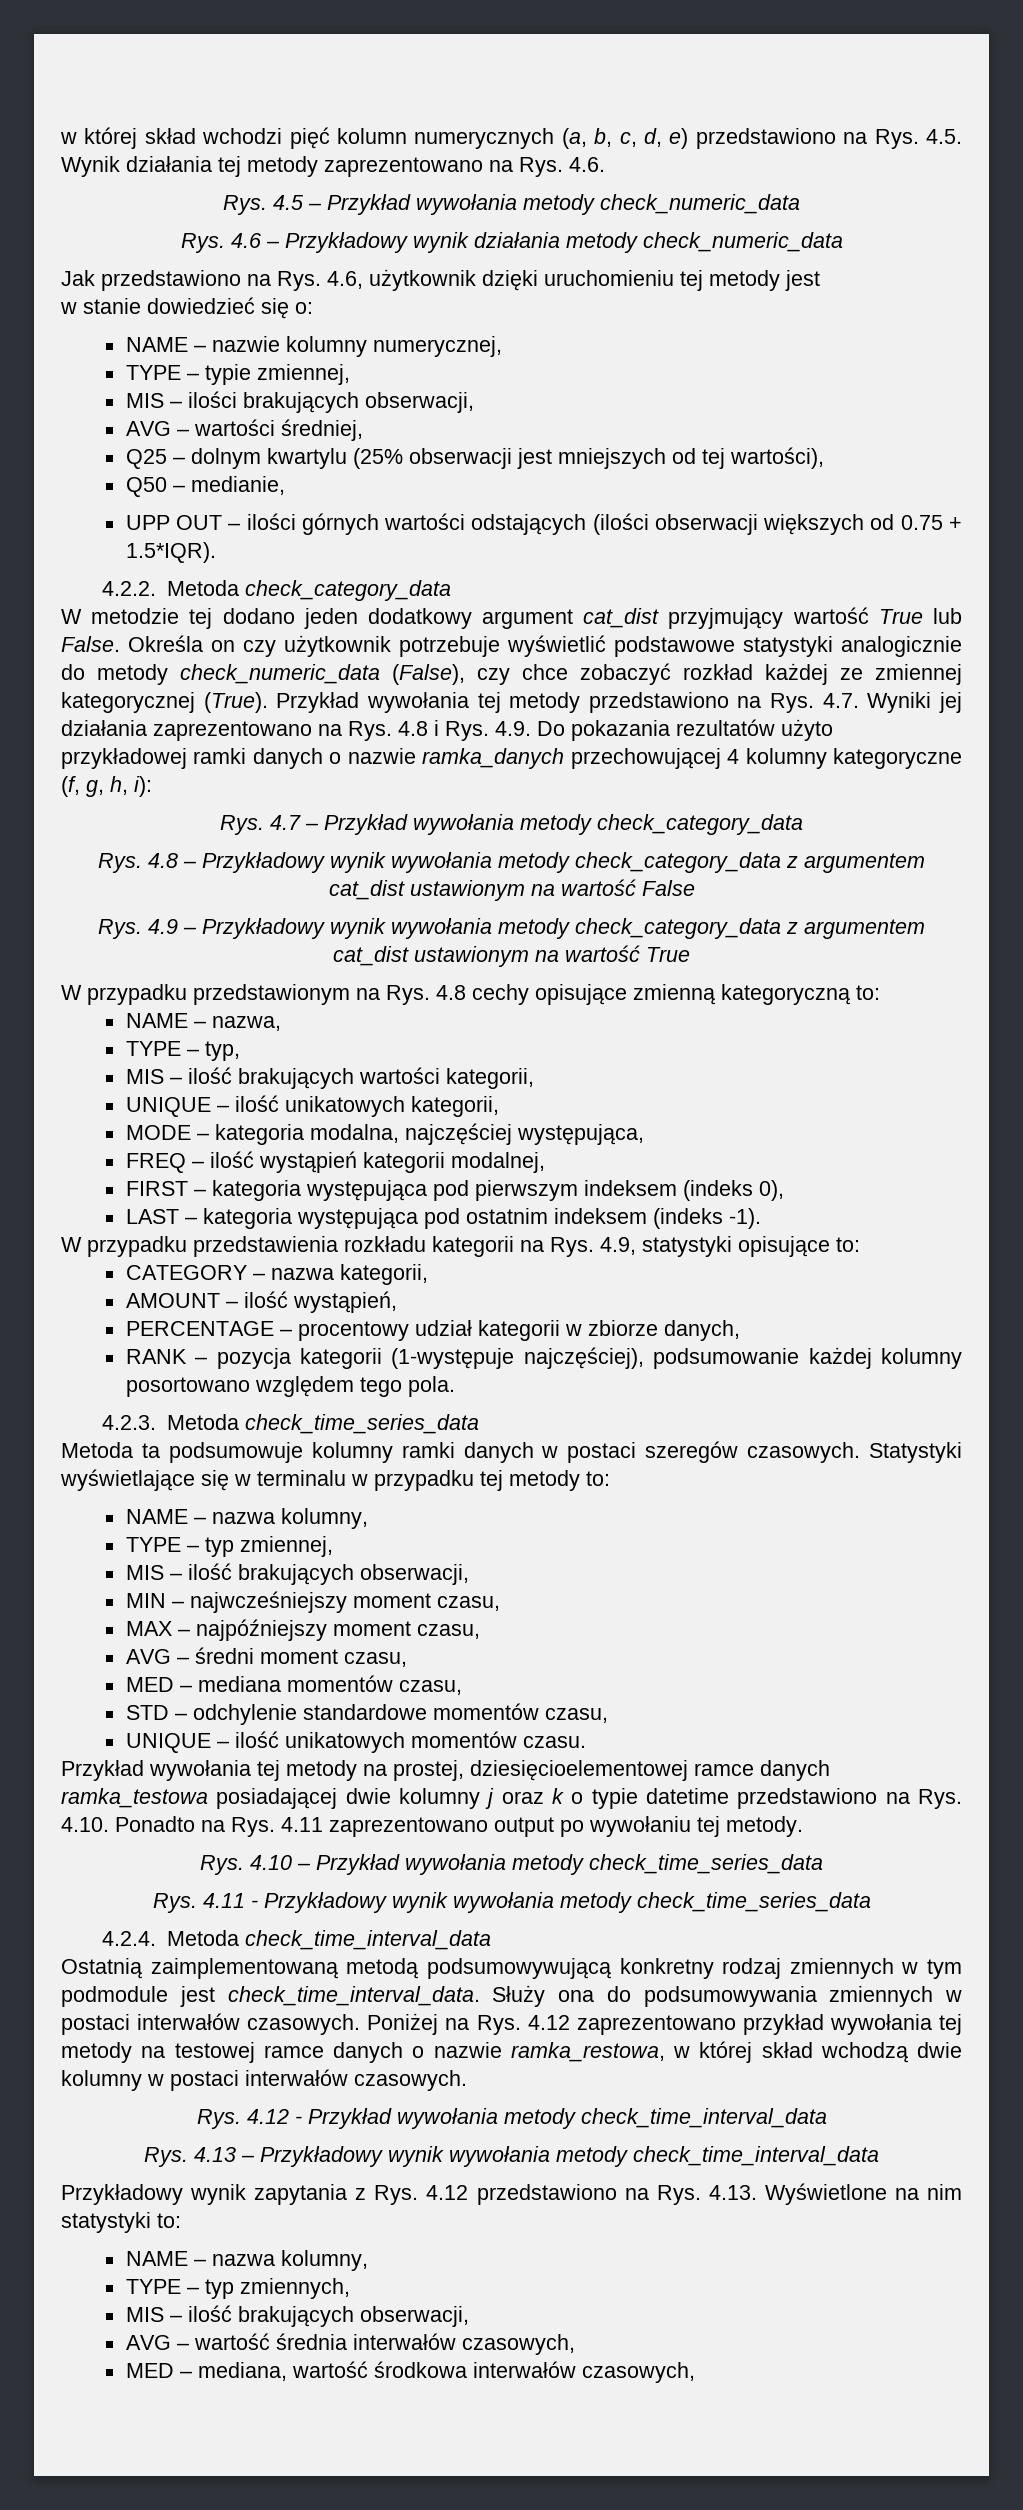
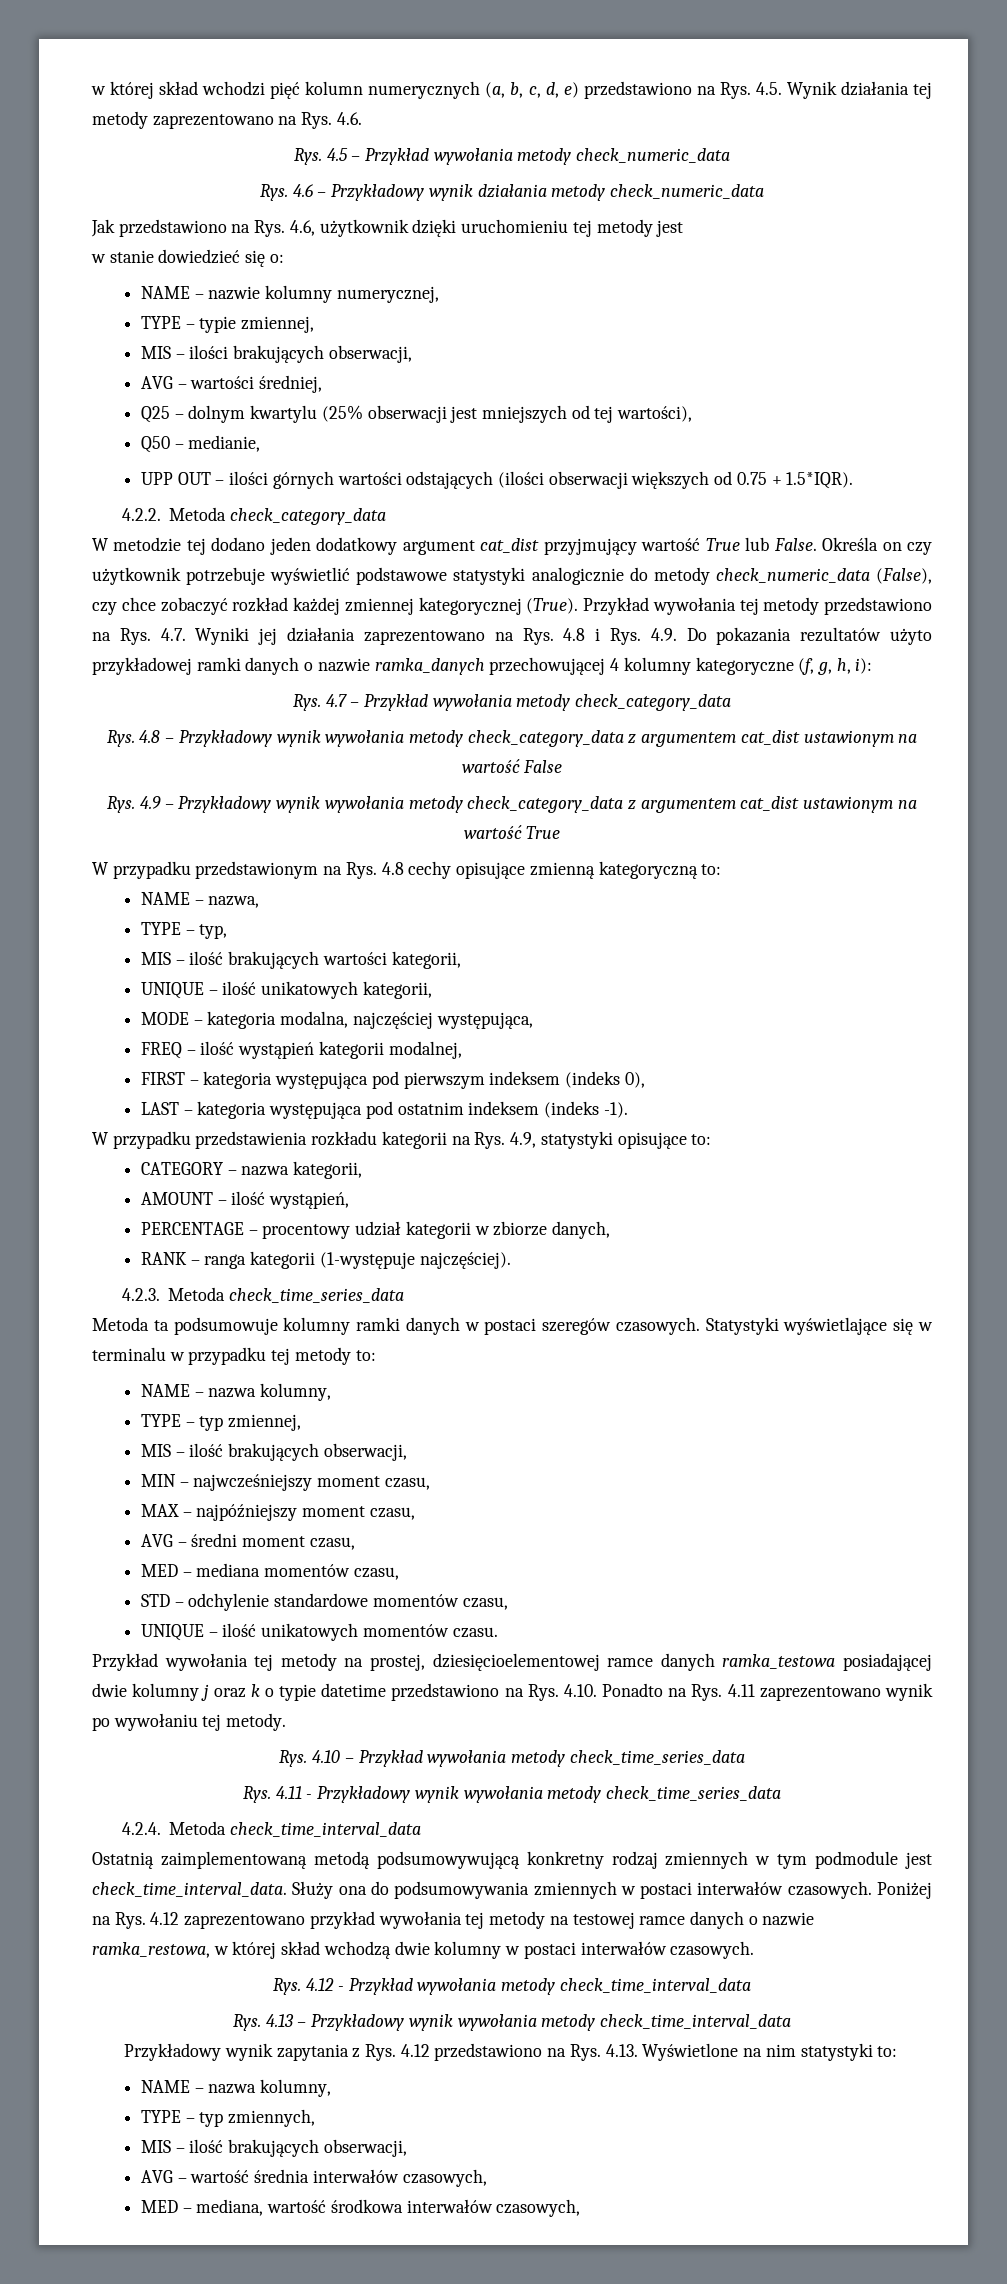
- Określa on czy użytkownik potrzebuje wyświetlić podstawowe statystyki analogicznie do metody check_numeric_data (False), czy chce zobaczyć rozkład każdej ze zmiennej kategorycznej (True).
+ Określa on czy użytkownik potrzebuje wyświetlić podstawowe statystyki analogicznie do metody check_numeric_data (False), czy chce zobaczyć rozkład każdej zmiennej kategorycznej (True).
- RANK – pozycja kategorii (1-występuje najczęściej), podsumowanie każdej kolumny posortowano względem tego pola.
+ RANK – ranga kategorii (1-występuje najczęściej).
- Przykład wywołania tej metody na prostej, dziesięcioelementowej ramce danych ramka_testowa posiadającej dwie kolumny j oraz k o typie datetime przedstawiono na Rys. 4.10. Ponadto na Rys. 4.11 zaprezentowano output po wywołaniu tej metody.
+ Przykład wywołania tej metody na prostej, dziesięcioelementowej ramce danych ramka_testowa posiadającej dwie kolumny j oraz k o typie datetime przedstawiono na Rys. 4.10. Ponadto na Rys. 4.11 zaprezentowano wynik po wywołaniu tej metody.

